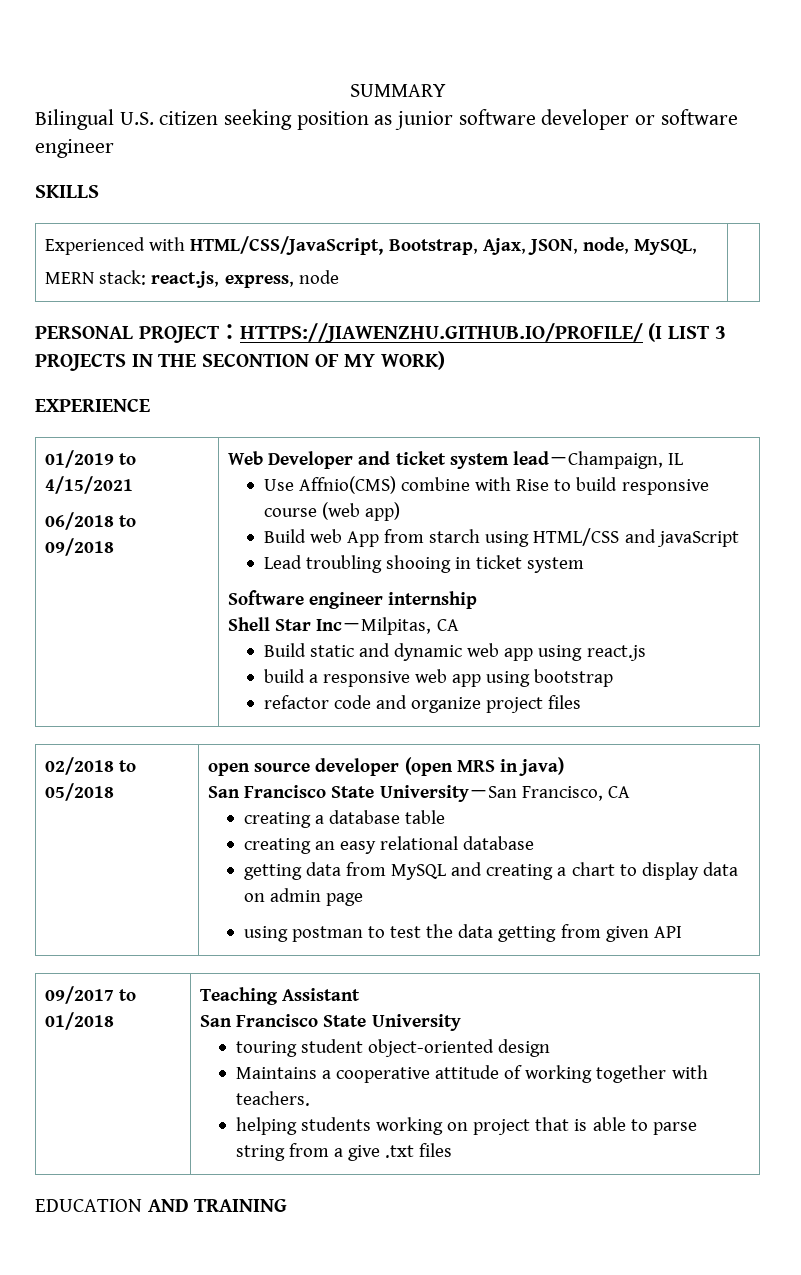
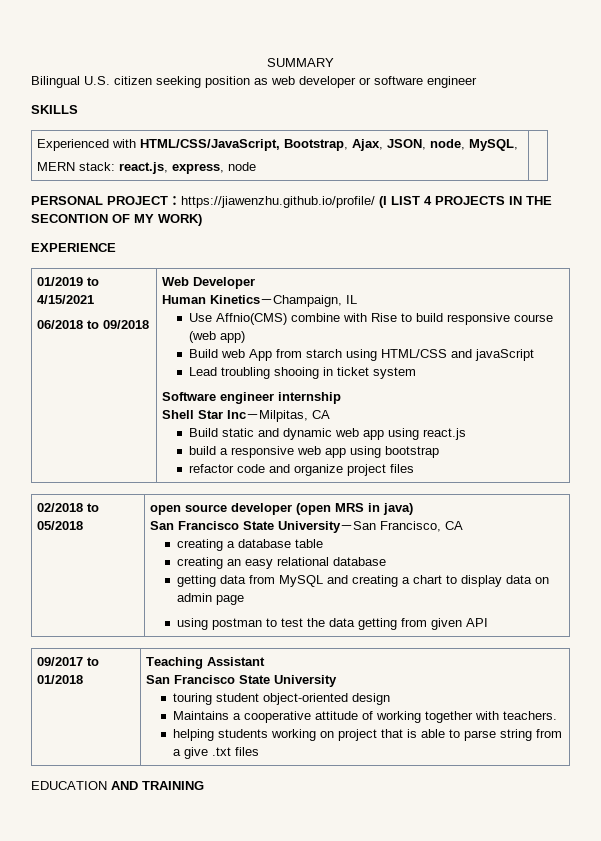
- Bilingual U.S. citizen seeking position as junior software developer or software engineer
+ Bilingual U.S. citizen seeking position as web developer or software engineer
- PERSONAL PROJECT：HTTPS://JIAWENZHU.GITHUB.IO/PROFILE/ (I LIST 3 PROJECTS IN THE SECONTION OF MY WORK)
+ PERSONAL PROJECT：https://jiawenzhu.github.io/profile/ (I LIST 4 PROJECTS IN THE SECONTION OF MY WORK)
- Web Developer and ticket system lead－Champaign, IL
+ Web Developer
+ Human Kinetics－Champaign, IL

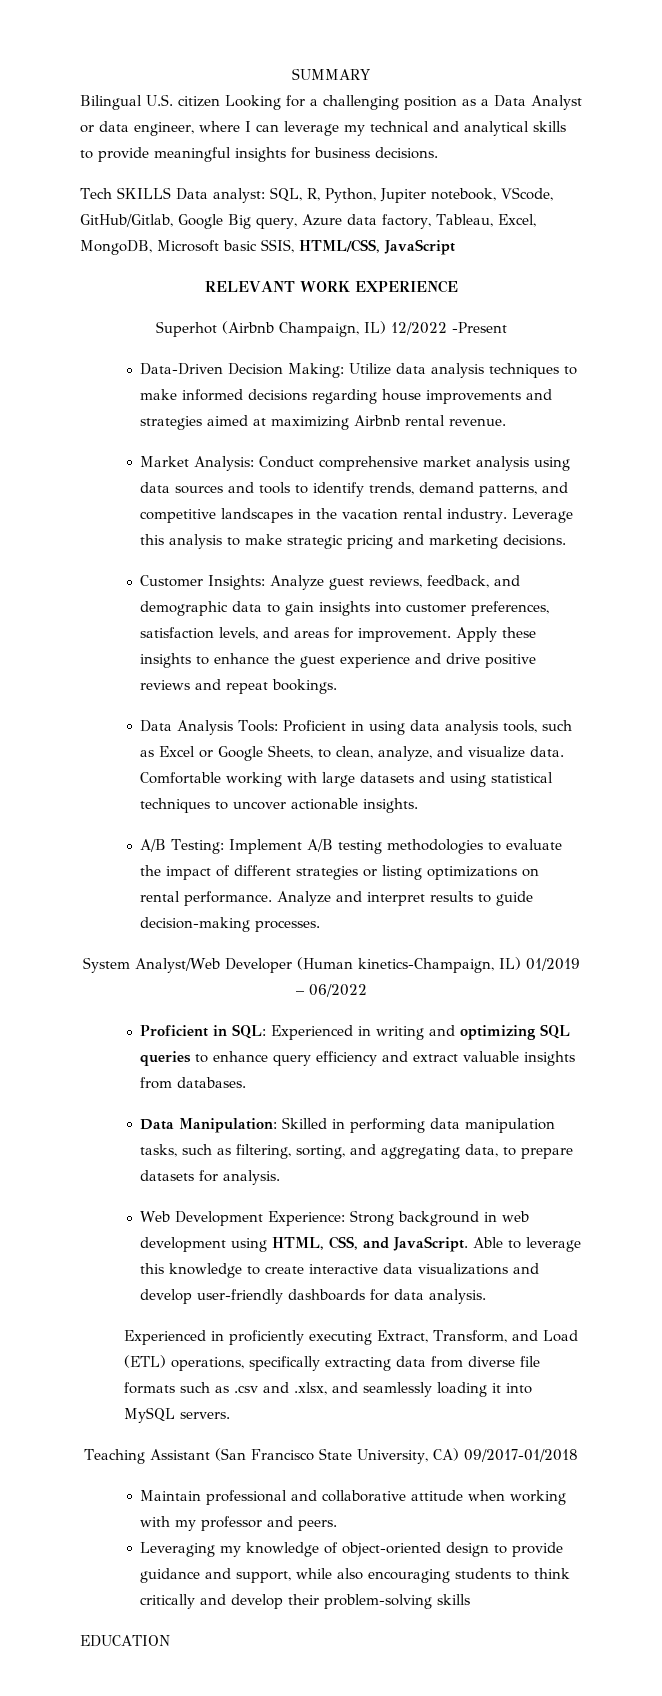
- Bilingual U.S. citizen seeking position as web developer or software engineer
- SKILLS
- Experienced with HTML/CSS/JavaScript, Bootstrap, Ajax, JSON, node, MySQL,
- MERN stack: react.js, express, node |
- PERSONAL PROJECT：https://jiawenzhu.github.io/profile/ (I LIST 4 PROJECTS IN THE SECONTION OF MY WORK)
- EXPERIENCE
- 01/2019 to 4/15/2021
- 06/2018 to 09/2018 | Web Developer
- Human Kinetics－Champaign, IL
- Use Affnio(CMS) combine with Rise to build responsive course (web app)
- Build web App from starch using HTML/CSS and javaScript
- Lead troubling shooing in ticket system
- Software engineer internship
- Shell Star Inc－Milpitas, CA
- Build static and dynamic web app using react.js
- build a responsive web app using bootstrap
- refactor code and organize project files
- 02/2018 to 05/2018 | open source developer (open MRS in java)
- San Francisco State University－San Francisco, CA
- creating a database table
- creating an easy relational database
- getting data from MySQL and creating a chart to display data on admin page
- using postman to test the data getting from given API
- 09/2017 to 01/2018 | Teaching Assistant
- San Francisco State University
- touring student object-oriented design
- Maintains a cooperative attitude of working together with teachers.
- helping students working on project that is able to parse string from a give .txt files
+ Bilingual U.S. citizen Looking for a challenging position as a Data Analyst or data engineer, where I can leverage my technical and analytical skills to provide meaningful insights for business decisions.
+ Tech SKILLS Data analyst: SQL, R, Python, Jupiter notebook, VScode, GitHub/Gitlab, Google Big query, Azure data factory, Tableau, Excel, MongoDB, Microsoft basic SSIS, HTML/CSS, JavaScript
+ RELEVANT WORK EXPERIENCE
+ Superhot (Airbnb Champaign, IL) 12/2022 -Present
+ Data-Driven Decision Making: Utilize data analysis techniques to make informed decisions regarding house improvements and strategies aimed at maximizing Airbnb rental revenue.
+ Market Analysis: Conduct comprehensive market analysis using data sources and tools to identify trends, demand patterns, and competitive landscapes in the vacation rental industry. Leverage this analysis to make strategic pricing and marketing decisions.
+ Customer Insights: Analyze guest reviews, feedback, and demographic data to gain insights into customer preferences, satisfaction levels, and areas for improvement. Apply these insights to enhance the guest experience and drive positive reviews and repeat bookings.
+ Data Analysis Tools: Proficient in using data analysis tools, such as Excel or Google Sheets, to clean, analyze, and visualize data. Comfortable working with large datasets and using statistical techniques to uncover actionable insights.
+ A/B Testing: Implement A/B testing methodologies to evaluate the impact of different strategies or listing optimizations on rental performance. Analyze and interpret results to guide decision-making processes.
+ System Analyst/Web Developer (Human kinetics-Champaign, IL) 01/2019 – 06/2022
+ Proficient in SQL: Experienced in writing and optimizing SQL queries to enhance query efficiency and extract valuable insights from databases.
+ Data Manipulation: Skilled in performing data manipulation tasks, such as filtering, sorting, and aggregating data, to prepare datasets for analysis.
+ Web Development Experience: Strong background in web development using HTML, CSS, and JavaScript. Able to leverage this knowledge to create interactive data visualizations and develop user-friendly dashboards for data analysis.
+ Experienced in proficiently executing Extract, Transform, and Load (ETL) operations, specifically extracting data from diverse file formats such as .csv and .xlsx, and seamlessly loading it into MySQL servers.
+ Teaching Assistant (San Francisco State University, CA) 09/2017-01/2018
+ Maintain professional and collaborative attitude when working with my professor and peers.
+ Leveraging my knowledge of object-oriented design to provide guidance and support, while also encouraging students to think critically and develop their problem-solving skills
- EDUCATION AND TRAINING
+ EDUCATION

